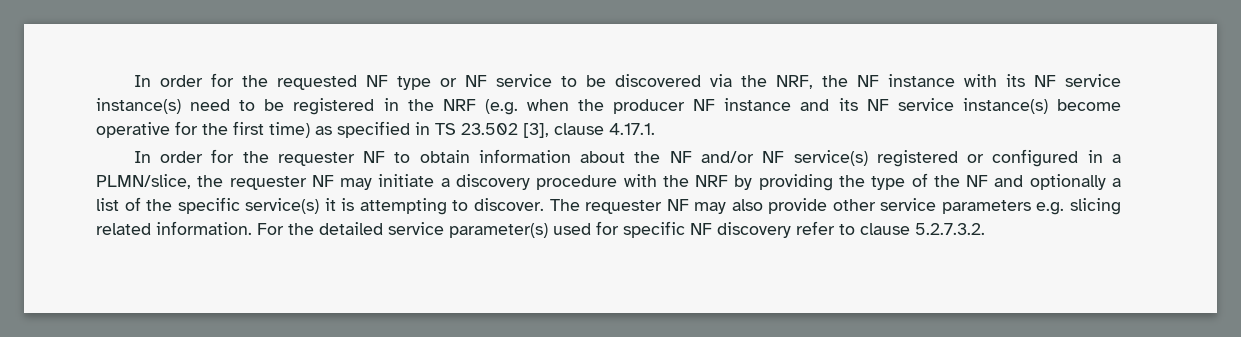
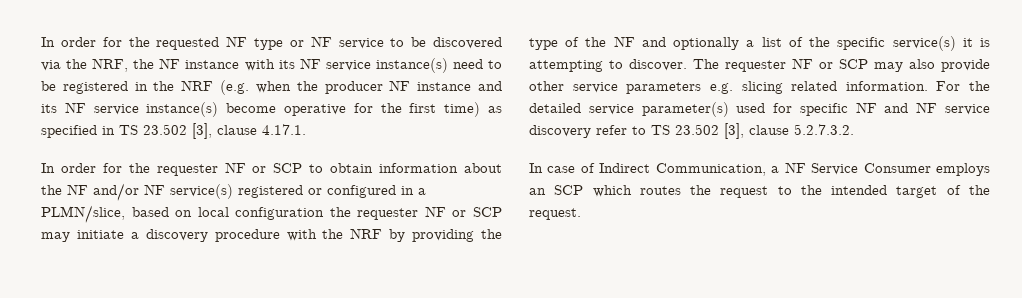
- In order for the requester NF to obtain information about the NF and/or NF service(s) registered or configured in a PLMN/slice, the requester NF may initiate a discovery procedure with the NRF by providing the type of the NF and optionally a list of the specific service(s) it is attempting to discover.
+ In order for the requester NF or SCP to obtain information about the NF and/or NF service(s) registered or configured in a PLMN/slice, based on local configuration the requester NF or SCP may initiate a discovery procedure with the NRF by providing the type of the NF and optionally a list of the specific service(s) it is attempting to discover.
- The requester NF may also provide other service parameters e.g. slicing related information.
+ The requester NF or SCP may also provide other service parameters e.g. slicing related information.
- For the detailed service parameter(s) used for specific NF discovery refer to clause 5.2.7.3.2.
+ For the detailed service parameter(s) used for specific NF and NF service discovery refer to TS 23.502 [3], clause 5.2.7.3.2.
+ In case of Indirect Communication, a NF Service Consumer employs an SCP which routes the request to the intended target of the request.

